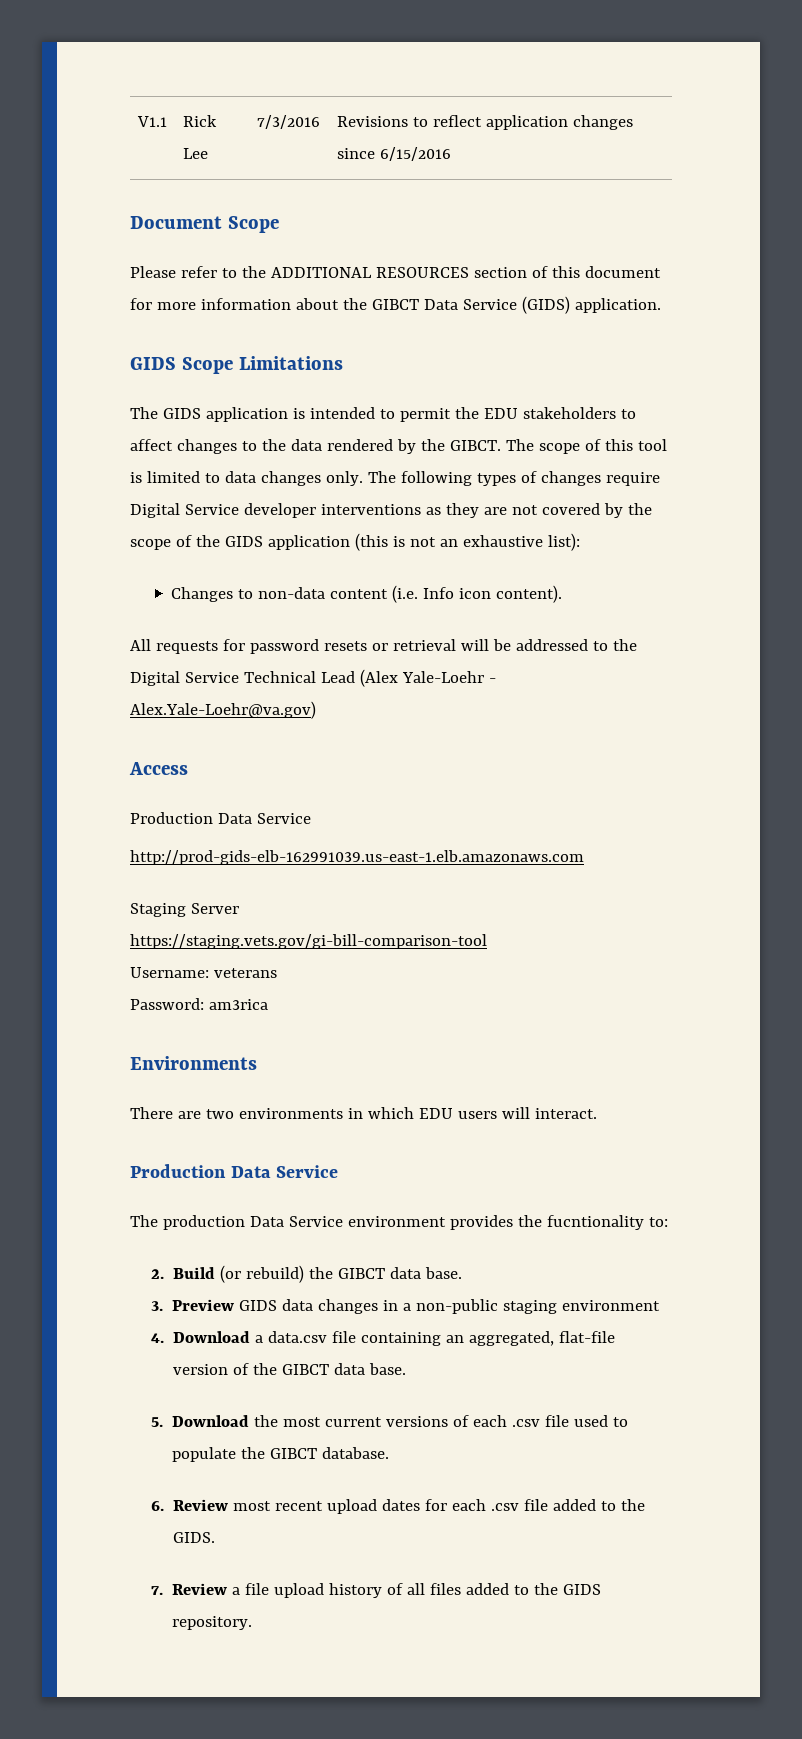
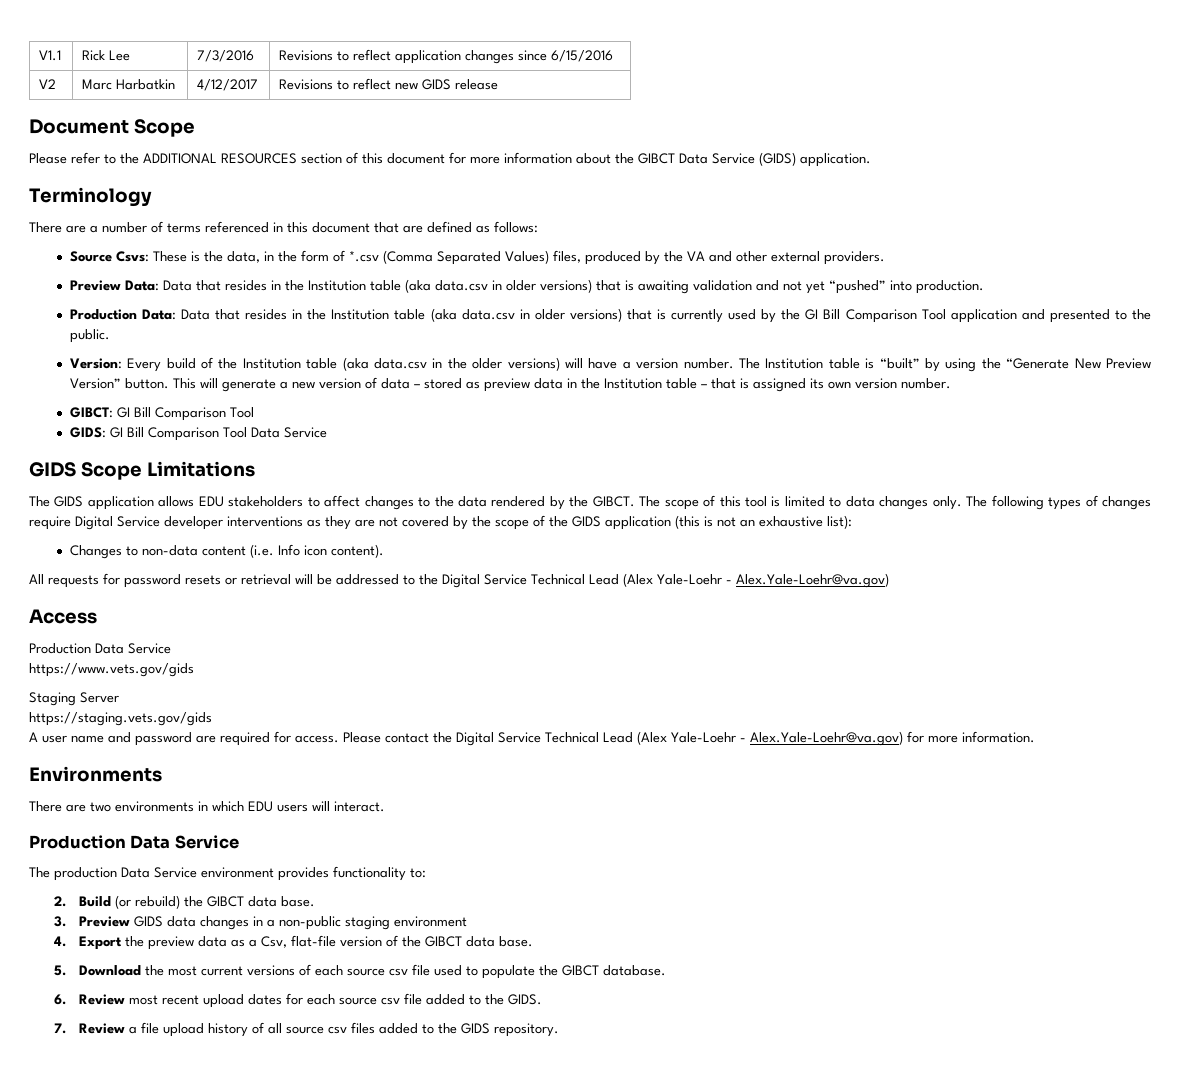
+ V2 | Marc Harbatkin | 4/12/2017 | Revisions to reflect new GIDS release
+ Terminology
+ There are a number of terms referenced in this document that are defined as follows:
+ Source Csvs: These is the data, in the form of *.csv (Comma Separated Values) files, produced by the VA and other external providers.
+ Preview Data: Data that resides in the Institution table (aka data.csv in older versions) that is awaiting validation and not yet “pushed” into production.
+ Production Data: Data that resides in the Institution table (aka data.csv in older versions) that is currently used by the GI Bill Comparison Tool application and presented to the public.
+ Version: Every build of the Institution table (aka data.csv in the older versions) will have a version number. The Institution table is “built” by using the “Generate New Preview Version” button. This will generate a new version of data – stored as preview data in the Institution table – that is assigned its own version number.
+ GIBCT: GI Bill Comparison Tool
+ GIDS: GI Bill Comparison Tool Data Service
- The GIDS application is intended to permit the EDU stakeholders to affect changes to the data rendered by the GIBCT.
+ The GIDS application allows EDU stakeholders to affect changes to the data rendered by the GIBCT.
- http://prod-gids-elb-162991039.us-east-1.elb.amazonaws.com
+ https://www.vets.gov/gids
- https://staging.vets.gov/gi-bill-comparison-tool
- Username: veterans
- Password: am3rica
+ https://staging.vets.gov/gids
+ A user name and password are required for access. Please contact the Digital Service Technical Lead (Alex Yale-Loehr - Alex.Yale-Loehr@va.gov) for more information.
- The production Data Service environment provides the fucntionality to:
+ The production Data Service environment provides functionality to:
- 4. Download a data.csv file containing an aggregated, flat-file version of the GIBCT data base.
+ 4. Export the preview data as a Csv, flat-file version of the GIBCT data base.
- 5. Download the most current versions of each .csv file used to populate the GIBCT database.
+ 5. Download the most current versions of each source csv file used to populate the GIBCT database.
- 6. Review most recent upload dates for each .csv file added to the GIDS.
+ 6. Review most recent upload dates for each source csv file added to the GIDS.
- 7. Review a file upload history of all files added to the GIDS repository.
+ 7. Review a file upload history of all source csv files added to the GIDS repository.

